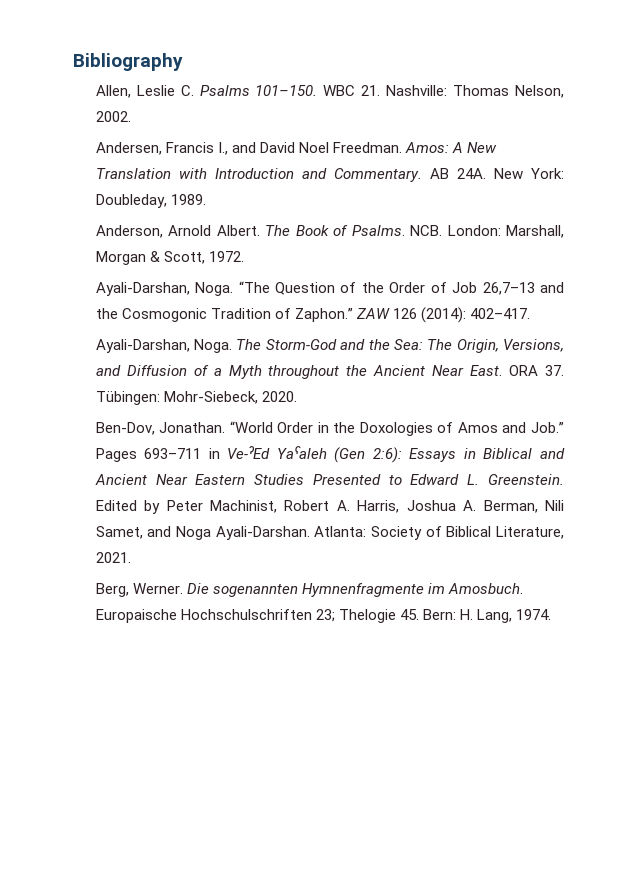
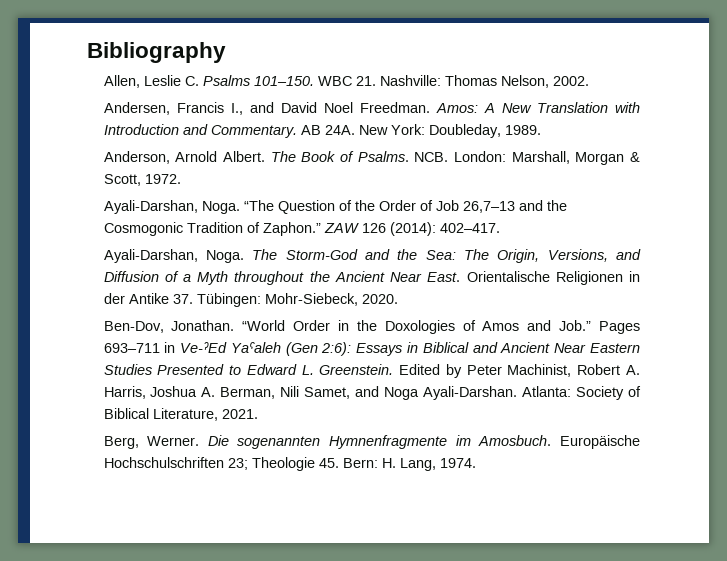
- ORA 37. Tübingen: Mohr-Siebeck, 2020.
+ Orientalische Religionen in der Antike 37. Tübingen: Mohr-Siebeck, 2020.
- Europaische Hochschulschriften 23; Thelogie 45. Bern: H. Lang, 1974.
+ Europäische Hochschulschriften 23; Theologie 45. Bern: H. Lang, 1974.

